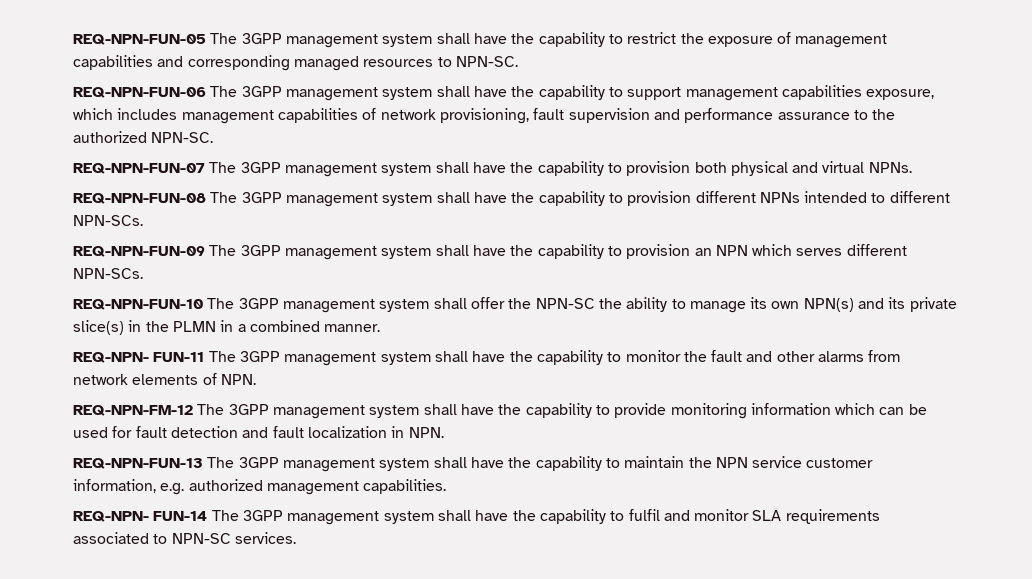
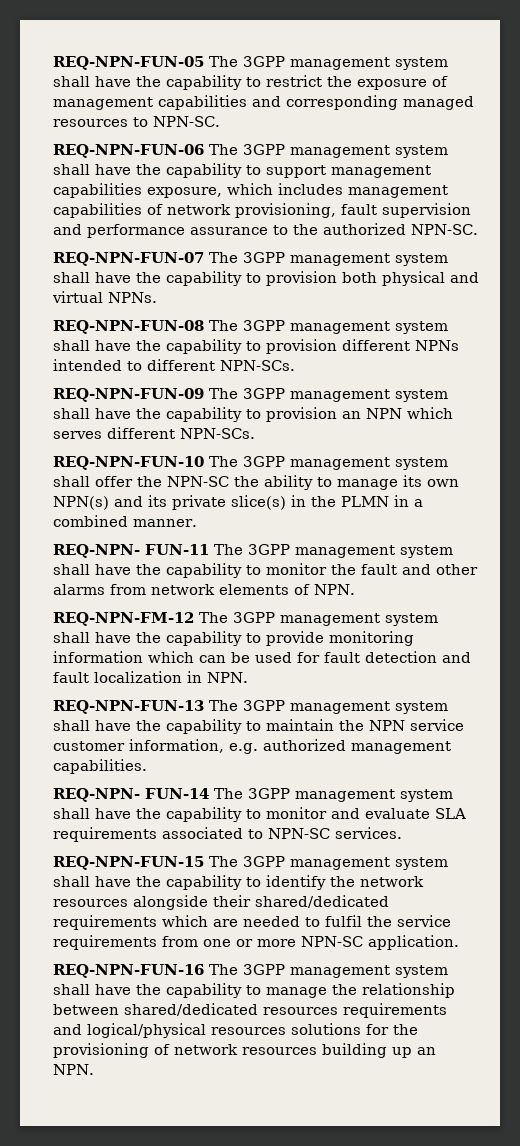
- REQ-NPN- FUN-14 The 3GPP management system shall have the capability to fulfil and monitor SLA requirements associated to NPN-SC services.
+ REQ-NPN- FUN-14 The 3GPP management system shall have the capability to monitor and evaluate SLA requirements associated to NPN-SC services.
+ REQ-NPN-FUN-15 The 3GPP management system shall have the capability to identify the network resources alongside their shared/dedicated requirements which are needed to fulfil the service requirements from one or more NPN-SC application.
+ REQ-NPN-FUN-16 The 3GPP management system shall have the capability to manage the relationship between shared/dedicated resources requirements and logical/physical resources solutions for the provisioning of network resources building up an NPN.

